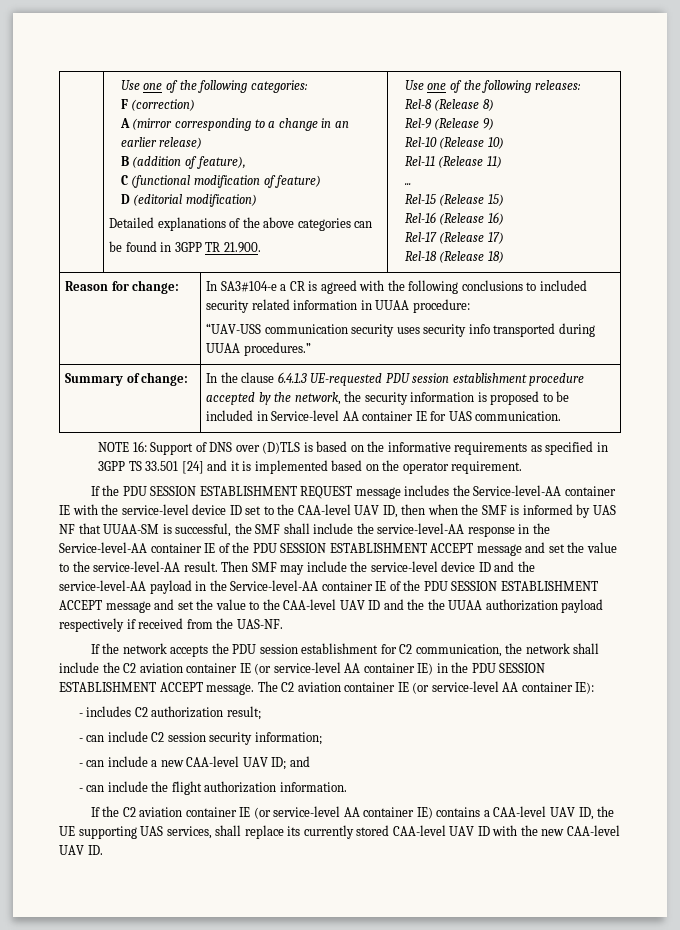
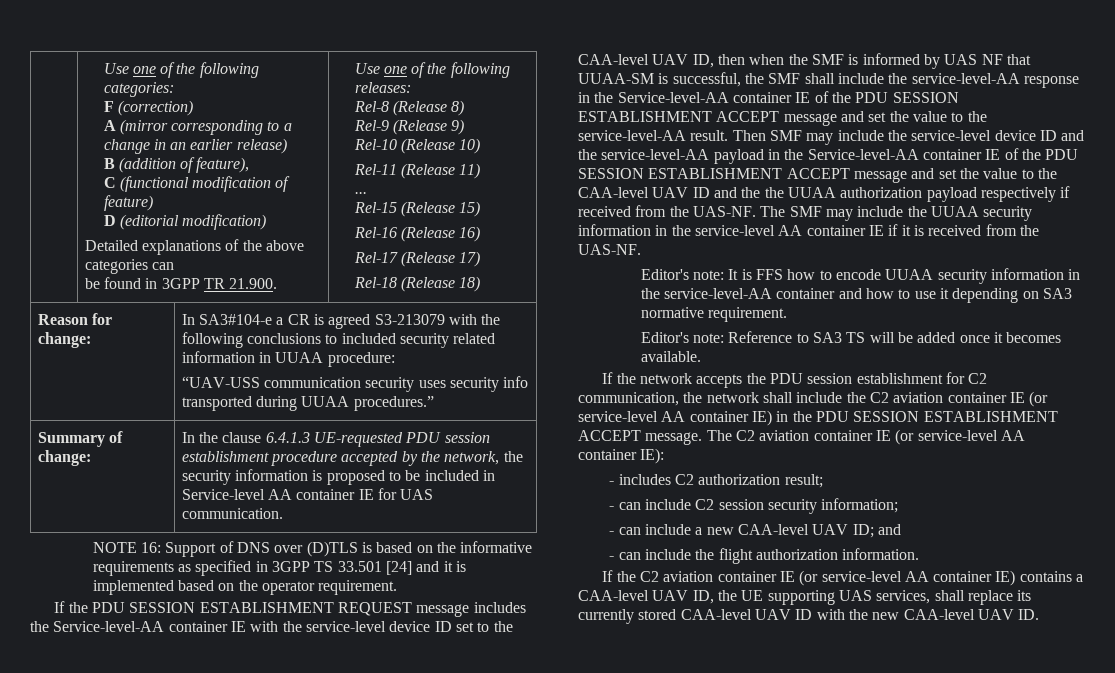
- Reason for change: | In SA3#104-e a CR is agreed with the following conclusions to included security related information in UUAA procedure:
+ Reason for change: | In SA3#104-e a CR is agreed S3-213079 with the following conclusions to included security related information in UUAA procedure:
+ The SMF may include the UUAA security information in the service-level AA container IE if it is received from the UAS-NF.
+ Editor's note: It is FFS how to encode UUAA security information in the service-level-AA container and how to use it depending on SA3 normative requirement.
+ Editor's note: Reference to SA3 TS will be added once it becomes available.

